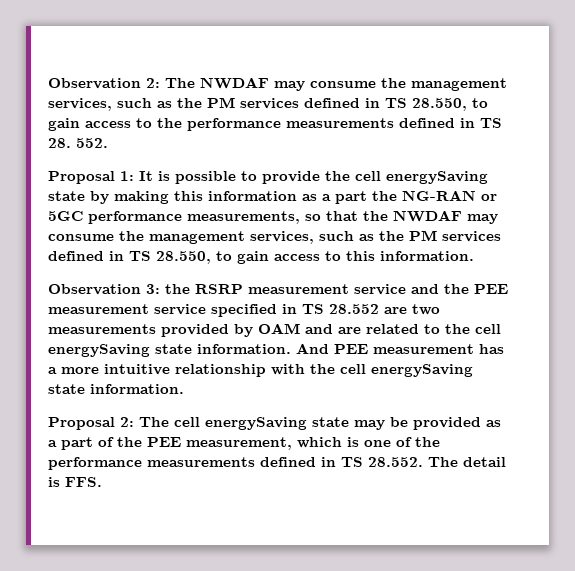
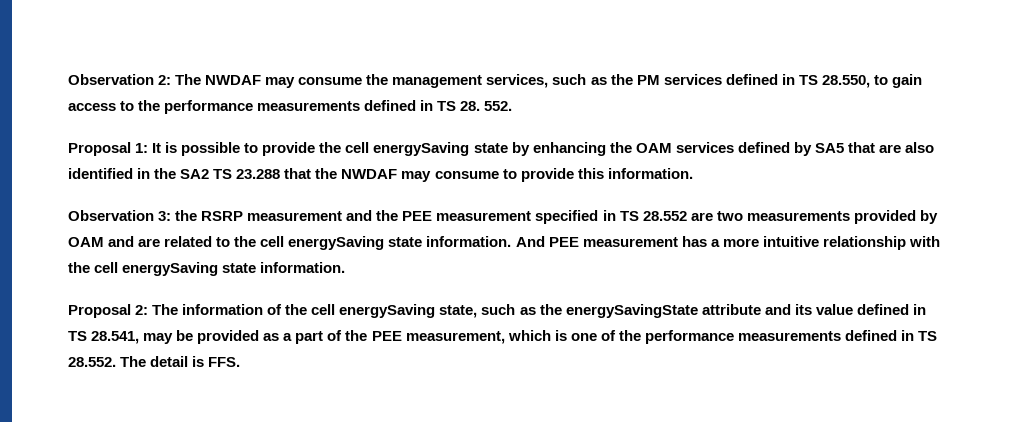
- Proposal 1: It is possible to provide the cell energySaving state by making this information as a part the NG-RAN or 5GC performance measurements, so that the NWDAF may consume the management services, such as the PM services defined in TS 28.550, to gain access to this information.
+ Proposal 1: It is possible to provide the cell energySaving state by enhancing the OAM services defined by SA5 that are also identified in the SA2 TS 23.288 that the NWDAF may consume to provide this information.
- Observation 3: the RSRP measurement service and the PEE measurement service specified in TS 28.552 are two measurements provided by OAM and are related to the cell energySaving state information.
+ Observation 3: the RSRP measurement and the PEE measurement specified in TS 28.552 are two measurements provided by OAM and are related to the cell energySaving state information.
- Proposal 2: The cell energySaving state may be provided as a part of the PEE measurement, which is one of the performance measurements defined in TS 28.552. The detail is FFS.
+ Proposal 2: The information of the cell energySaving state, such as the energySavingState attribute and its value defined in TS 28.541, may be provided as a part of the PEE measurement, which is one of the performance measurements defined in TS 28.552. The detail is FFS.

